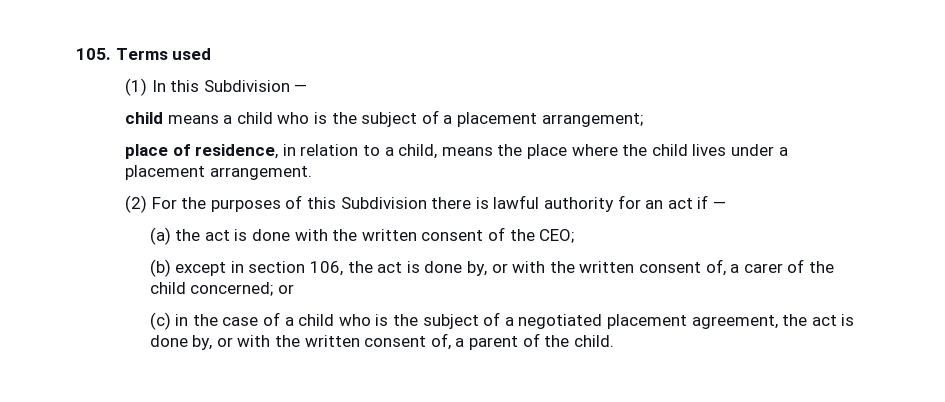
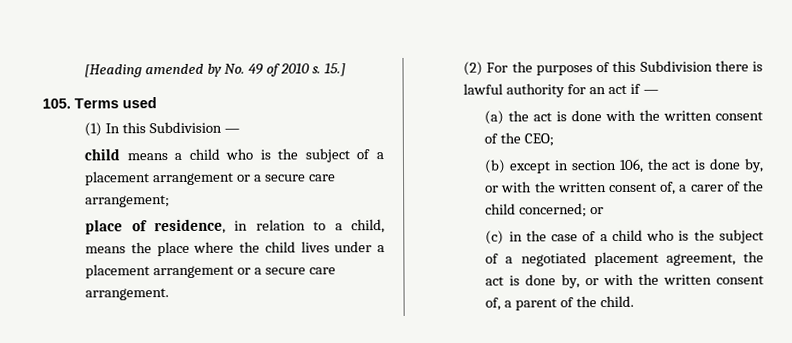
+ [Heading amended by No. 49 of 2010 s. 15.]
- child means a child who is the subject of a placement arrangement;
+ child means a child who is the subject of a placement arrangement or a secure care arrangement;
- place of residence, in relation to a child, means the place where the child lives under a placement arrangement.
+ place of residence, in relation to a child, means the place where the child lives under a placement arrangement or a secure care arrangement.

